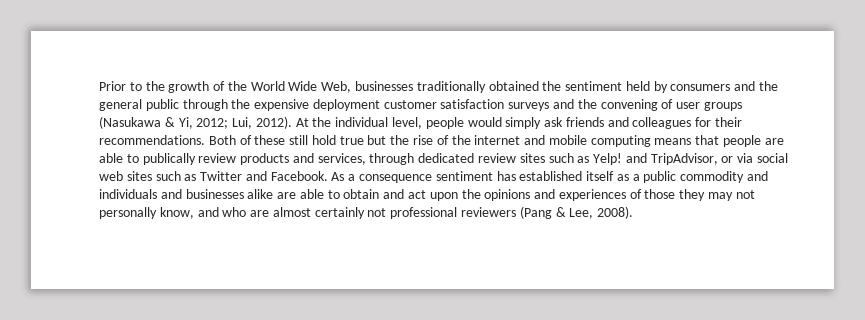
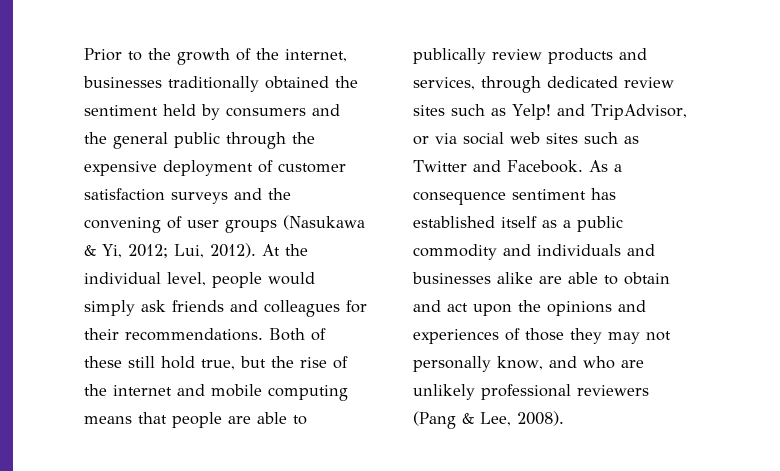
- Prior to the growth of the World Wide Web, businesses traditionally obtained the sentiment held by consumers and the general public through the expensive deployment customer satisfaction surveys and the convening of user groups (Nasukawa & Yi, 2012; Lui, 2012).
+ Prior to the growth of the internet, businesses traditionally obtained the sentiment held by consumers and the general public through the expensive deployment of customer satisfaction surveys and the convening of user groups (Nasukawa & Yi, 2012; Lui, 2012).
- Both of these still hold true but the rise of the internet and mobile computing means that people are able to publically review products and services, through dedicated review sites such as Yelp! and TripAdvisor, or via social web sites such as Twitter and Facebook.
+ Both of these still hold true, but the rise of the internet and mobile computing means that people are able to publically review products and services, through dedicated review sites such as Yelp! and TripAdvisor, or via social web sites such as Twitter and Facebook.
- As a consequence sentiment has established itself as a public commodity and individuals and businesses alike are able to obtain and act upon the opinions and experiences of those they may not personally know, and who are almost certainly not professional reviewers (Pang & Lee, 2008).
+ As a consequence sentiment has established itself as a public commodity and individuals and businesses alike are able to obtain and act upon the opinions and experiences of those they may not personally know, and who are unlikely professional reviewers (Pang & Lee, 2008).

